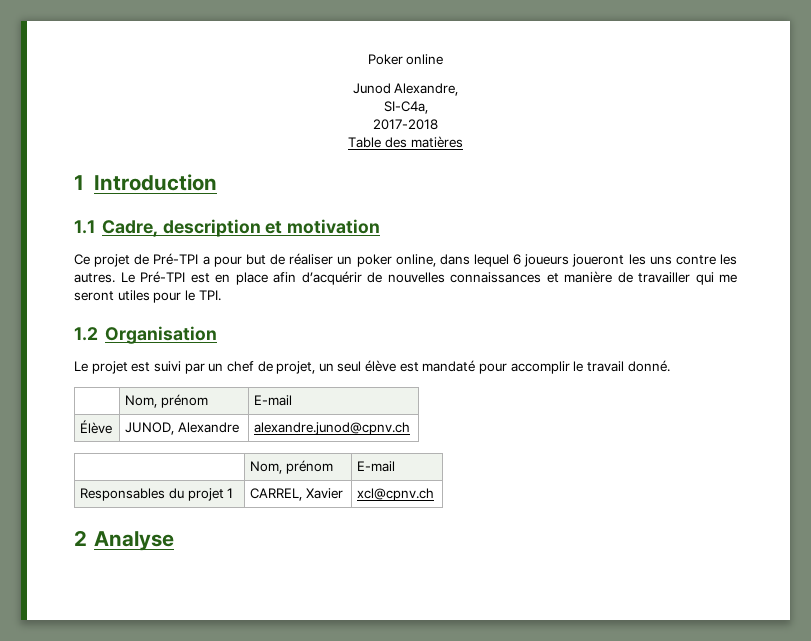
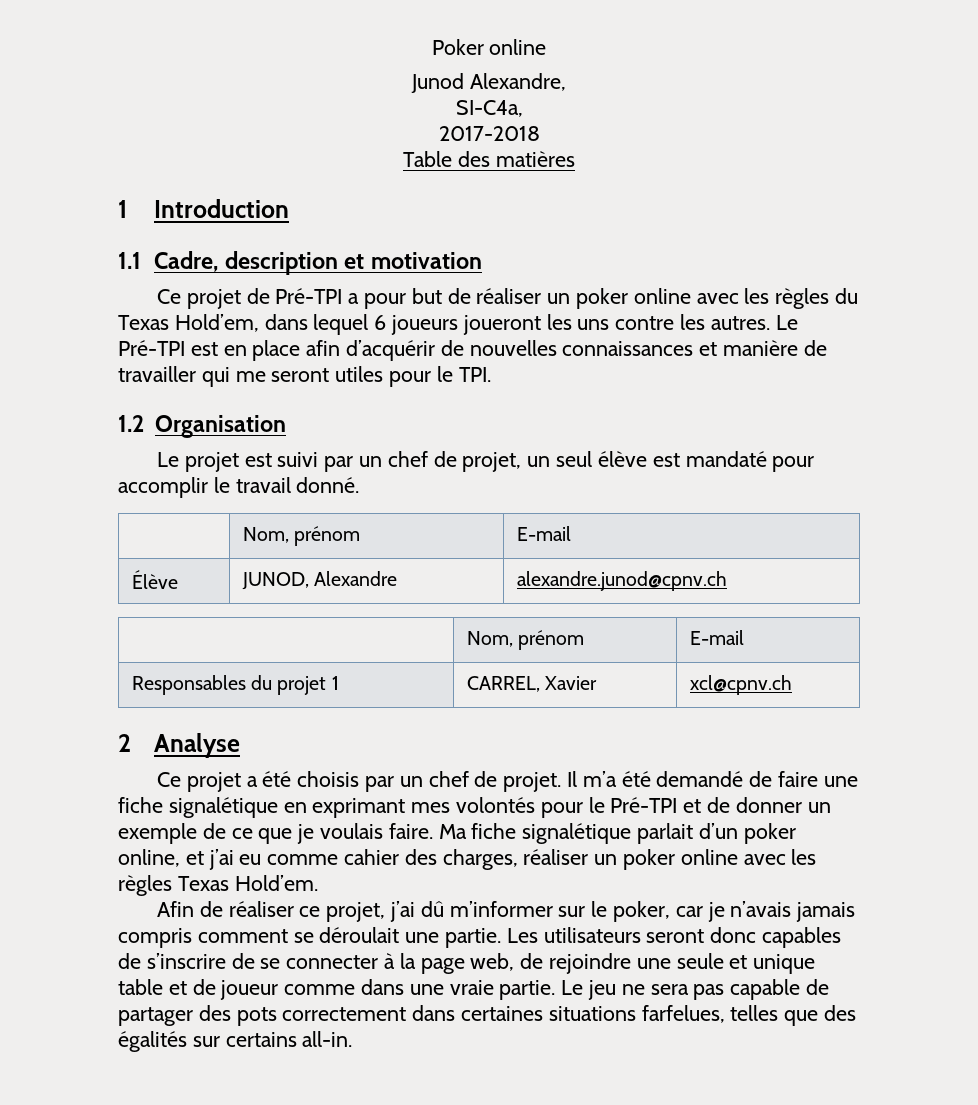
- Ce projet de Pré-TPI a pour but de réaliser un poker online, dans lequel 6 joueurs joueront les uns contre les autres.
+ Ce projet de Pré-TPI a pour but de réaliser un poker online avec les règles du Texas Hold’em, dans lequel 6 joueurs joueront les uns contre les autres.
+ Ce projet a été choisis par un chef de projet. Il m’a été demandé de faire une fiche signalétique en exprimant mes volontés pour le Pré-TPI et de donner un exemple de ce que je voulais faire. Ma fiche signalétique parlait d’un poker online, et j’ai eu comme cahier des charges, réaliser un poker online avec les règles Texas Hold’em.
+ Afin de réaliser ce projet, j’ai dû m’informer sur le poker, car je n’avais jamais compris comment se déroulait une partie. Les utilisateurs seront donc capables de s’inscrire de se connecter à la page web, de rejoindre une seule et unique table et de joueur comme dans une vraie partie. Le jeu ne sera pas capable de partager des pots correctement dans certaines situations farfelues, telles que des égalités sur certains all-in.

